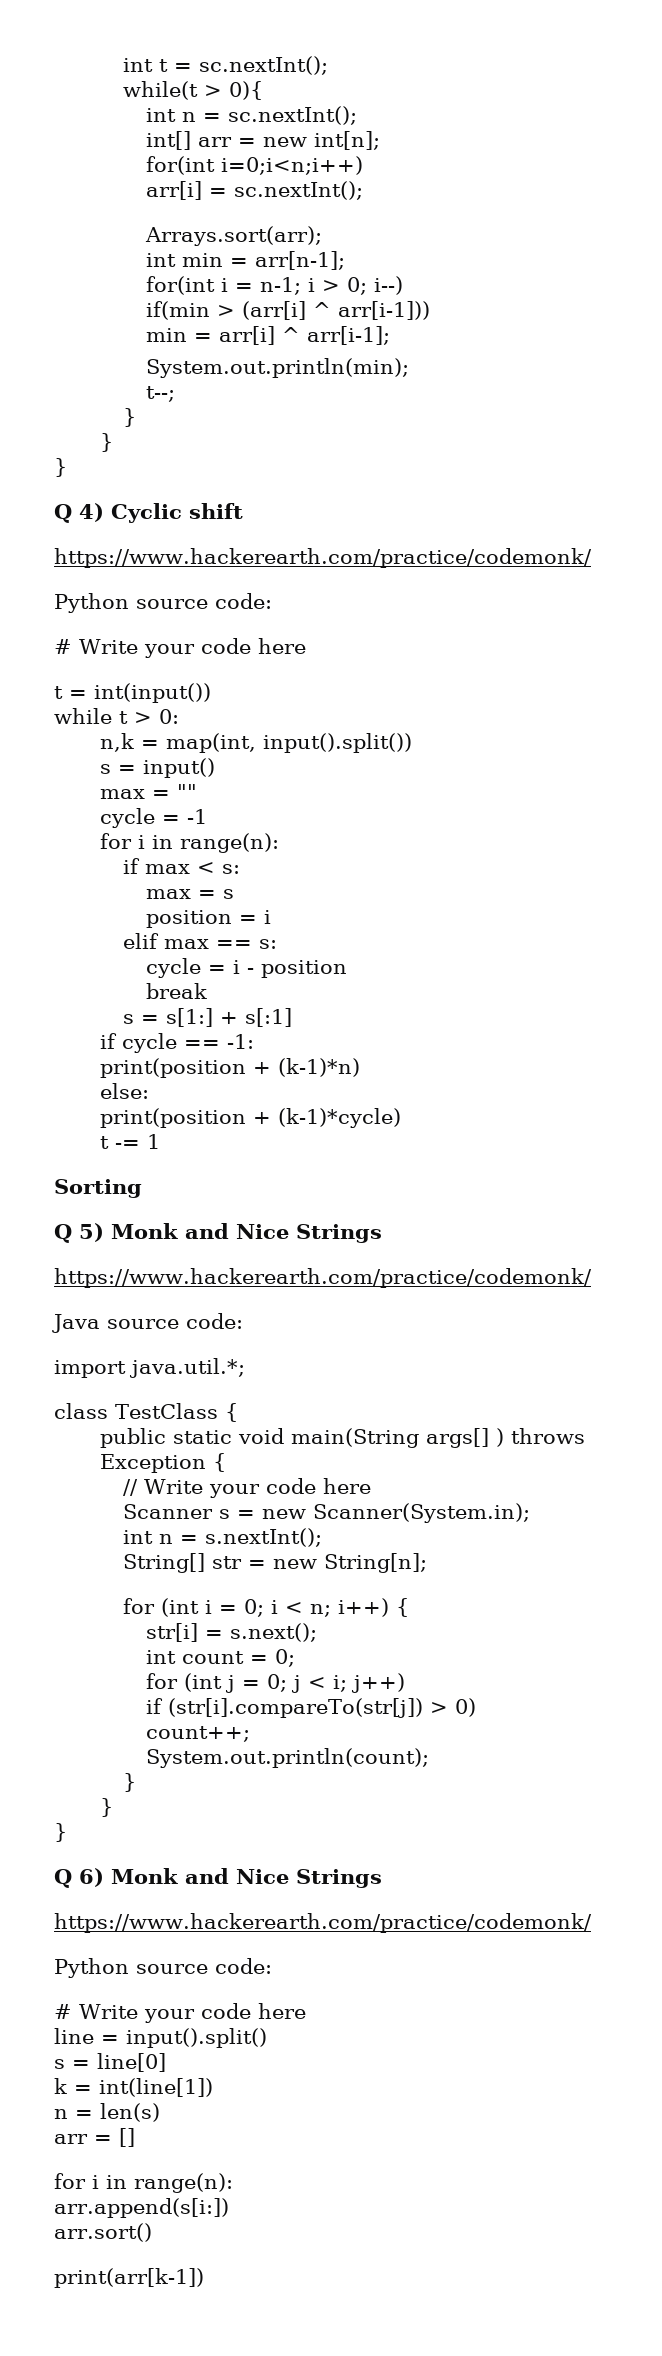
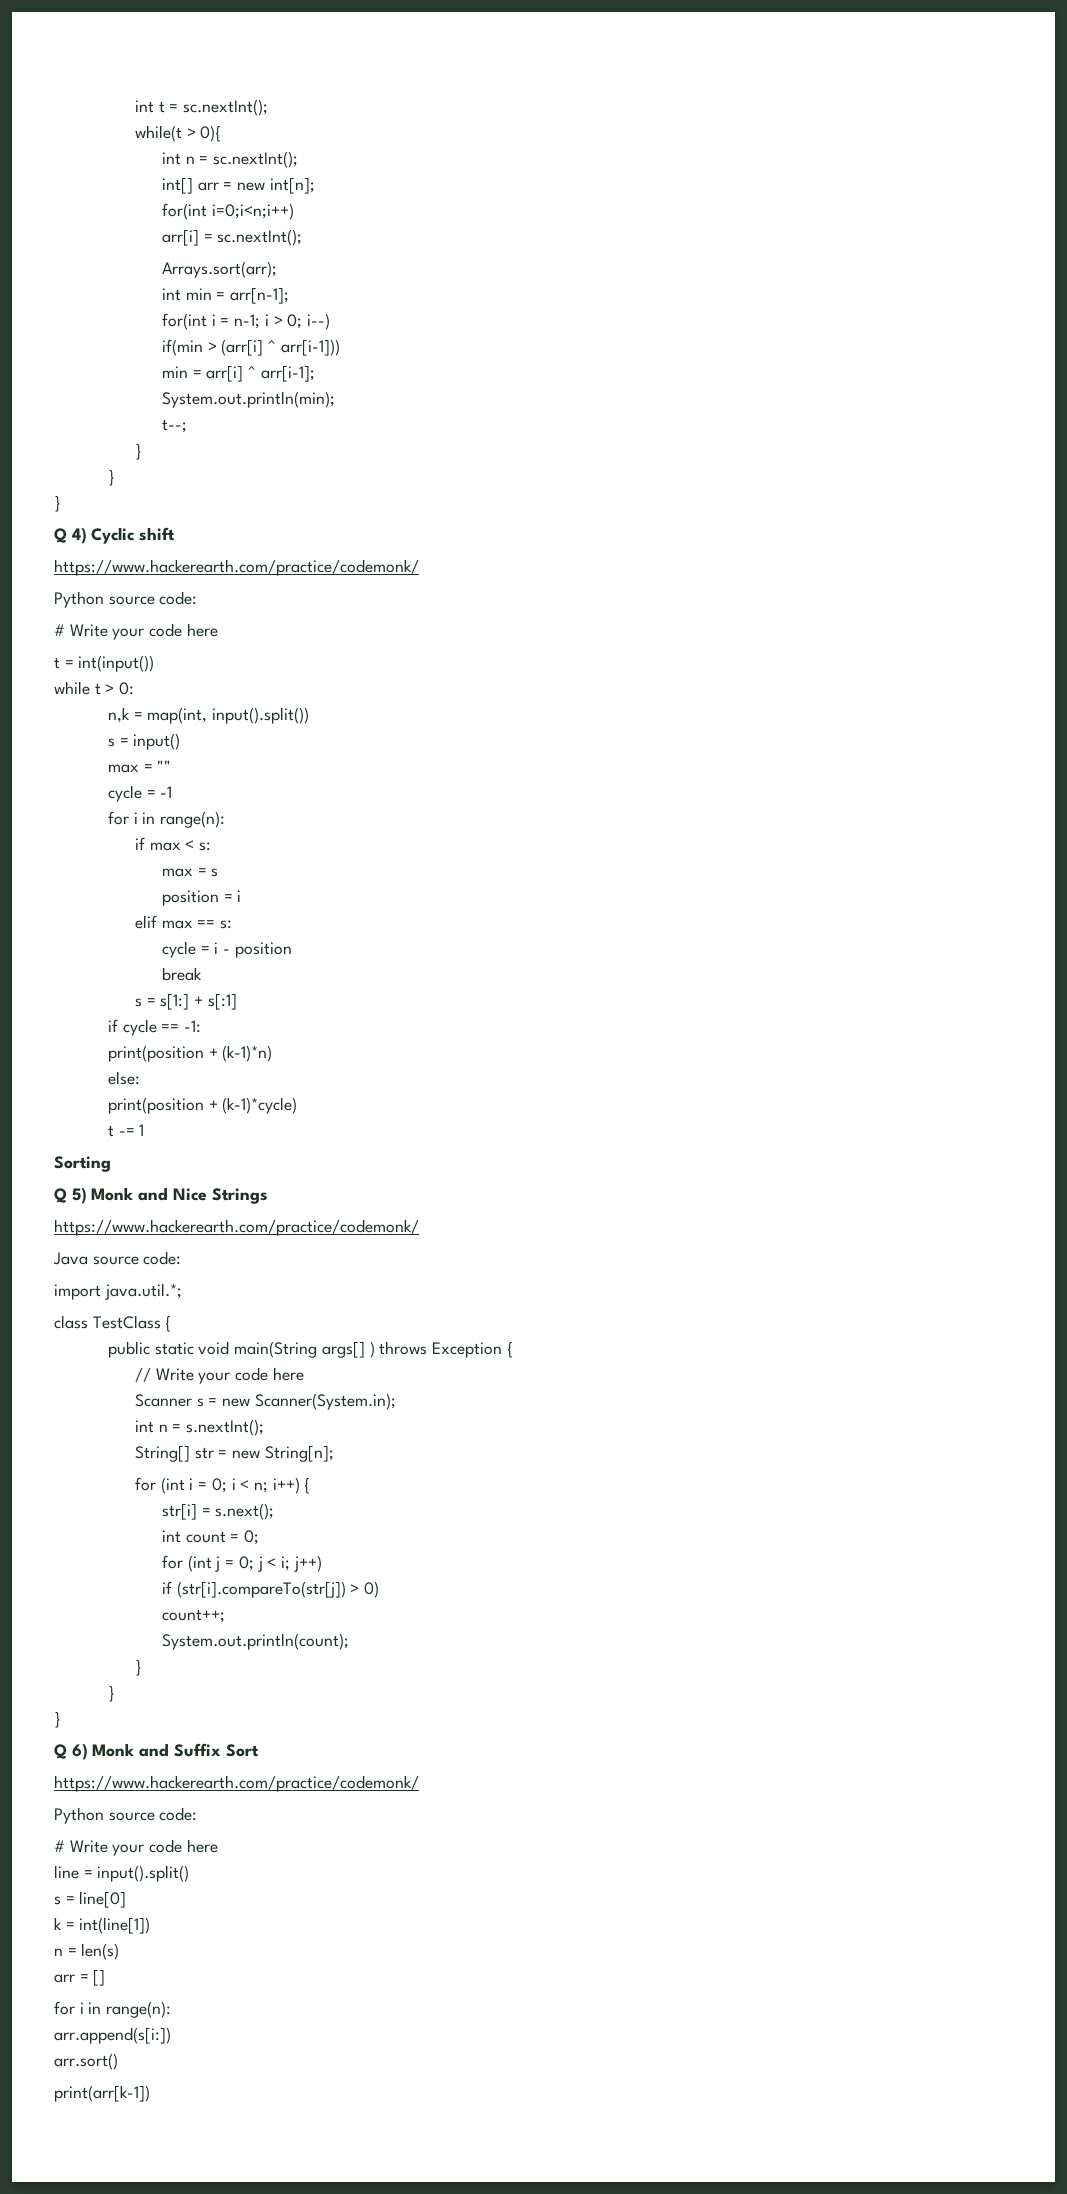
- Q 6) Monk and Nice Strings
+ Q 6) Monk and Suffix Sort

